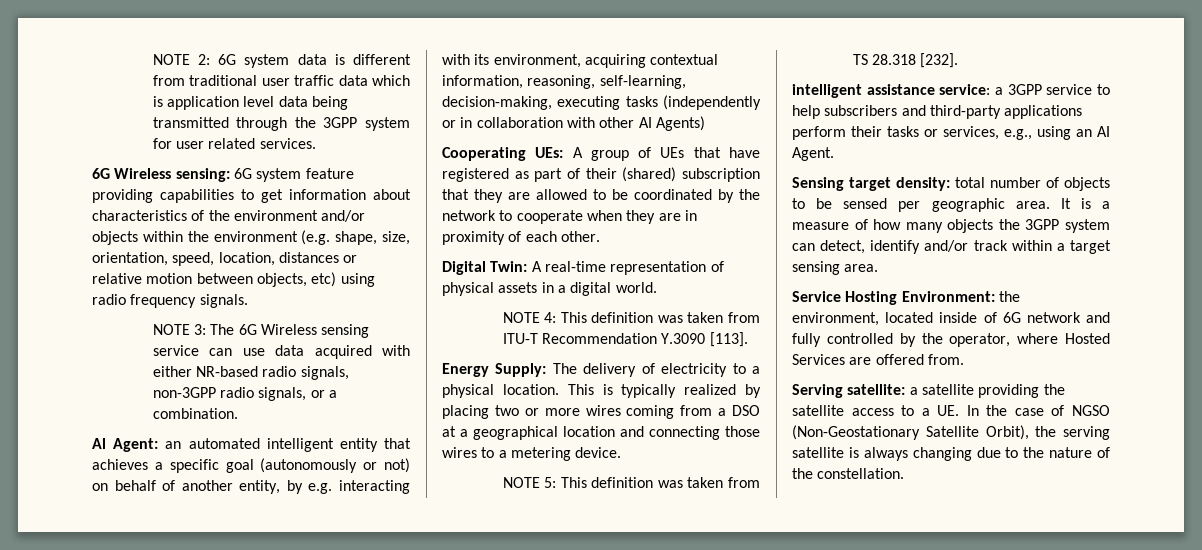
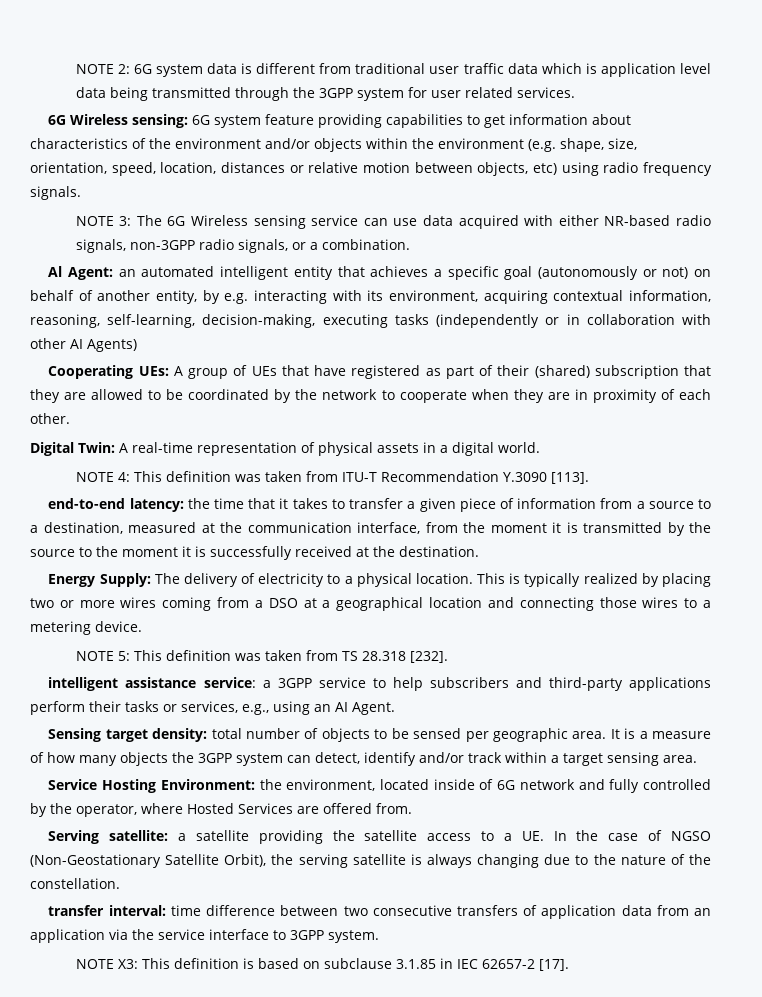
+ end-to-end latency: the time that it takes to transfer a given piece of information from a source to a destination, measured at the communication interface, from the moment it is transmitted by the source to the moment it is successfully received at the destination.
+ transfer interval: time difference between two consecutive transfers of application data from an application via the service interface to 3GPP system.
+ NOTE X3: This definition is based on subclause 3.1.85 in IEC 62657-2 [17].

